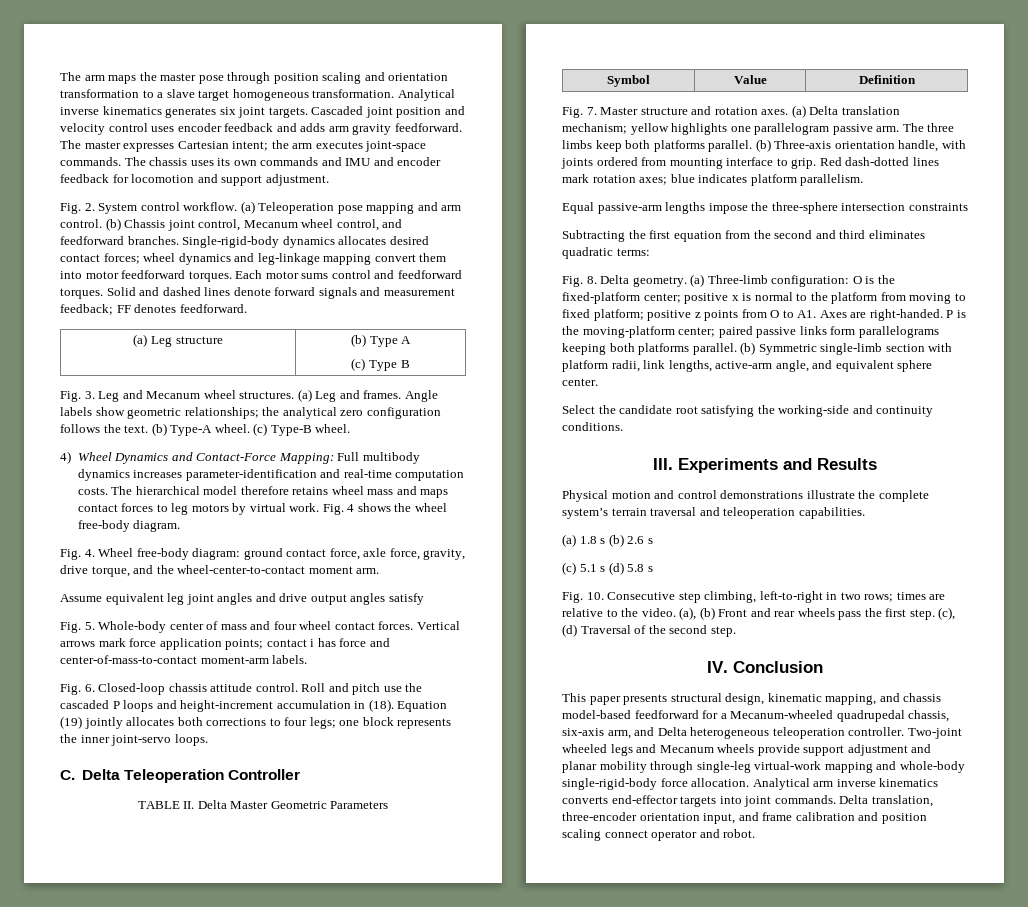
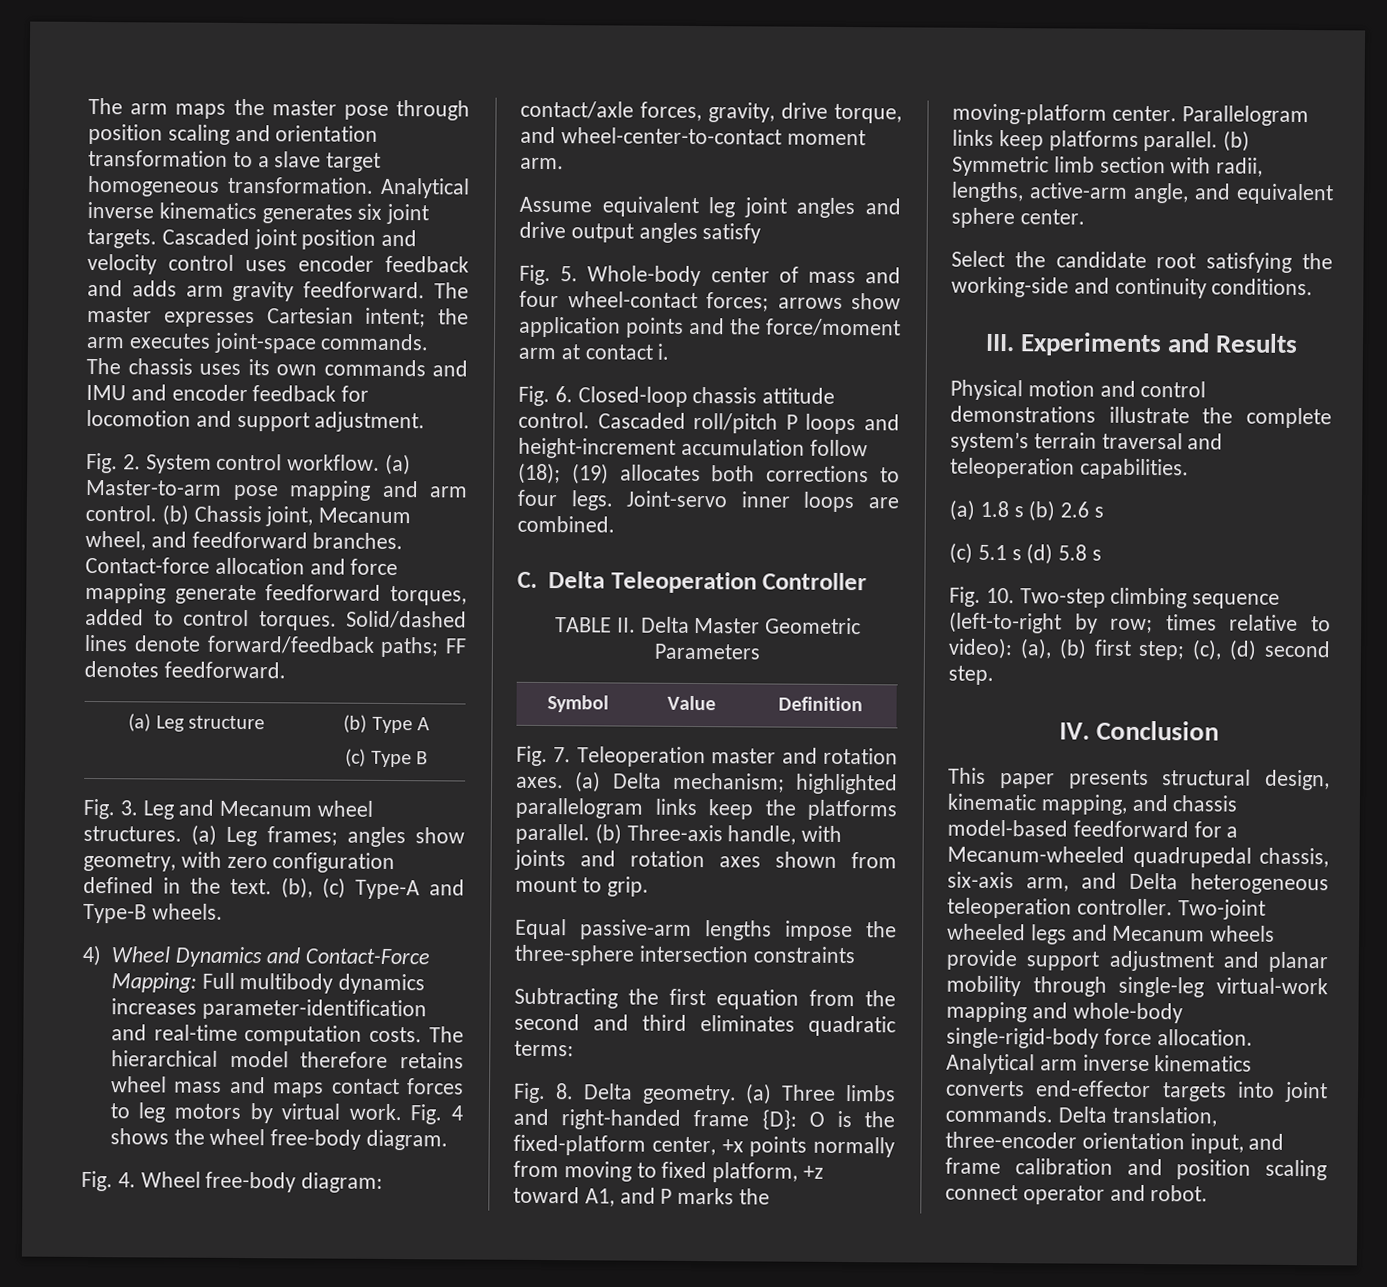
- (a) Teleoperation pose mapping and arm control.
+ (a) Master-to-arm pose mapping and arm control.
- (b) Chassis joint control, Mecanum wheel control, and feedforward branches. Single-rigid-body dynamics allocates desired contact forces; wheel dynamics and leg-linkage mapping convert them into motor feedforward torques. Each motor sums control and feedforward torques. Solid and dashed lines denote forward signals and measurement feedback; FF denotes feedforward.
+ (b) Chassis joint, Mecanum wheel, and feedforward branches. Contact-force allocation and force mapping generate feedforward torques, added to control torques. Solid/dashed lines denote forward/feedback paths; FF denotes feedforward.
- (a) Leg and frames. Angle labels show geometric relationships; the analytical zero configuration follows the text. (b) Type-A wheel. (c) Type-B wheel.
+ (a) Leg frames; angles show geometry, with zero configuration defined in the text. (b), (c) Type-A and Type-B wheels.
- Fig. 4. Wheel free-body diagram: ground contact force, axle force, gravity, drive torque, and the wheel-center-to-contact moment arm.
+ Fig. 4. Wheel free-body diagram: contact/axle forces, gravity, drive torque, and wheel-center-to-contact moment arm.
- Fig. 5. Whole-body center of mass and four wheel contact forces. Vertical arrows mark force application points; contact i has force and center-of-mass-to-contact moment-arm labels.
+ Fig. 5. Whole-body center of mass and four wheel-contact forces; arrows show application points and the force/moment arm at contact i.
- Roll and pitch use the cascaded P loops and height-increment accumulation in (18). Equation (19) jointly allocates both corrections to four legs; one block represents the inner joint-servo loops.
+ Cascaded roll/pitch P loops and height-increment accumulation follow (18); (19) allocates both corrections to four legs. Joint-servo inner loops are combined.
- Fig. 7. Master structure and rotation axes.
+ Fig. 7. Teleoperation master and rotation axes.
- (a) Delta translation mechanism; yellow highlights one parallelogram passive arm. The three limbs keep both platforms parallel.
+ (a) Delta mechanism; highlighted parallelogram links keep the platforms parallel.
- (b) Three-axis orientation handle, with joints ordered from mounting interface to grip. Red dash-dotted lines mark rotation axes; blue indicates platform parallelism.
+ (b) Three-axis handle, with joints and rotation axes shown from mount to grip.
- (a) Three-limb configuration: O is the fixed-platform center; positive x is normal to the platform from moving to fixed platform; positive z points from O to A1. Axes are right-handed. P is the moving-platform center; paired passive links form parallelograms keeping both platforms parallel.
+ (a) Three limbs and right-handed frame {D}: O is the fixed-platform center, +x points normally from moving to fixed platform, +z toward A1, and P marks the moving-platform center. Parallelogram links keep platforms parallel.
- (b) Symmetric single-limb section with platform radii, link lengths, active-arm angle, and equivalent sphere center.
+ (b) Symmetric limb section with radii, lengths, active-arm angle, and equivalent sphere center.
- Fig. 10. Consecutive step climbing, left-to-right in two rows; times are relative to the video. (a), (b) Front and rear wheels pass the first step. (c), (d) Traversal of the second step.
+ Fig. 10. Two-step climbing sequence (left-to-right by row; times relative to video): (a), (b) first step; (c), (d) second step.

